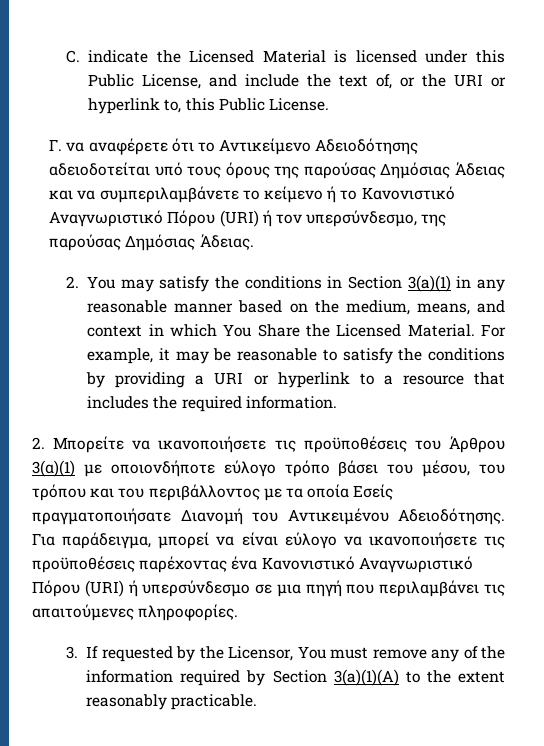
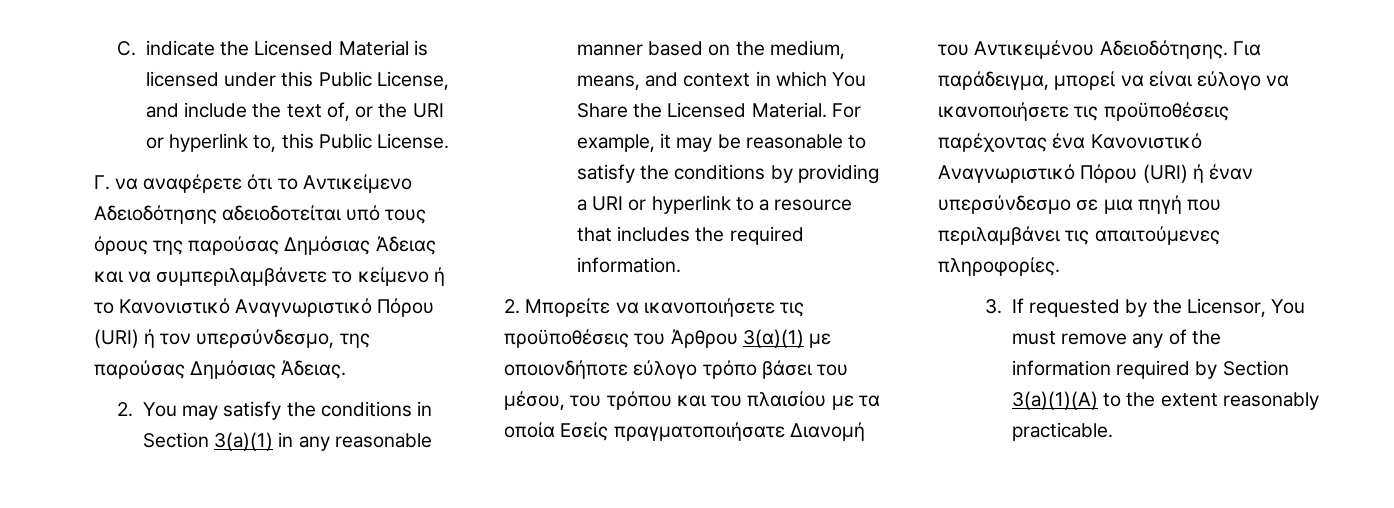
- 2. Μπορείτε να ικανοποιήσετε τις προϋποθέσεις του Άρθρου 3(α)(1) με οποιονδήποτε εύλογο τρόπο βάσει του μέσου, του τρόπου και του περιβάλλοντος με τα οποία Εσείς πραγματοποιήσατε Διανομή του Αντικειμένου Αδειοδότησης.
+ 2. Μπορείτε να ικανοποιήσετε τις προϋποθέσεις του Άρθρου 3(α)(1) με οποιονδήποτε εύλογο τρόπο βάσει του μέσου, του τρόπου και του πλαισίου με τα οποία Εσείς πραγματοποιήσατε Διανομή του Αντικειμένου Αδειοδότησης.
- Για παράδειγμα, μπορεί να είναι εύλογο να ικανοποιήσετε τις προϋποθέσεις παρέχοντας ένα Κανονιστικό Αναγνωριστικό Πόρου (URI) ή υπερσύνδεσμο σε μια πηγή που περιλαμβάνει τις απαιτούμενες πληροφορίες.
+ Για παράδειγμα, μπορεί να είναι εύλογο να ικανοποιήσετε τις προϋποθέσεις παρέχοντας ένα Κανονιστικό Αναγνωριστικό Πόρου (URI) ή έναν υπερσύνδεσμο σε μια πηγή που περιλαμβάνει τις απαιτούμενες πληροφορίες.

